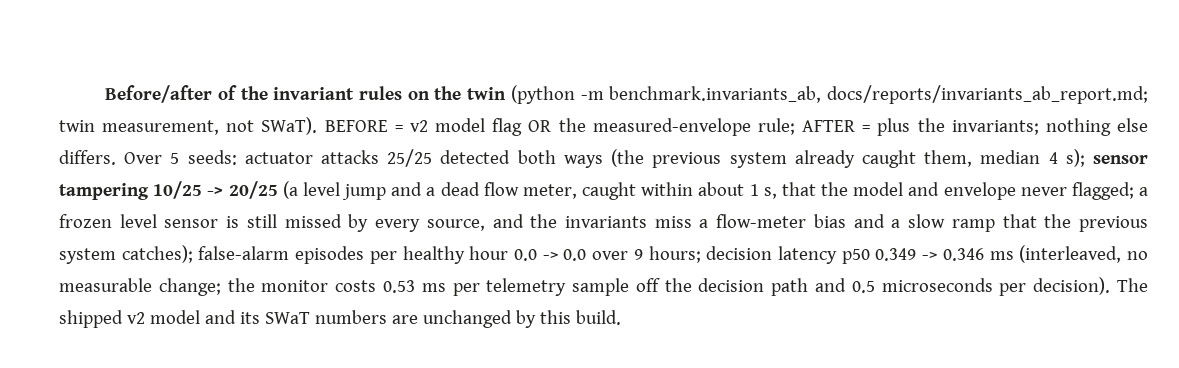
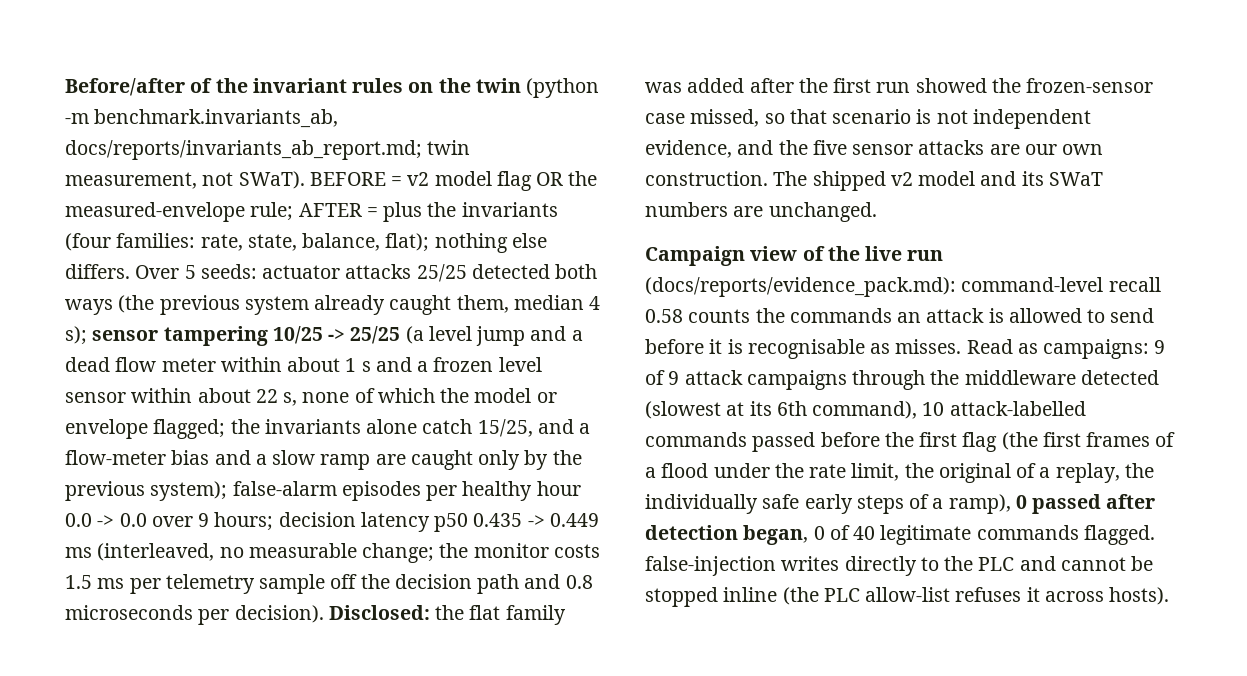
- BEFORE = v2 model flag OR the measured-envelope rule; AFTER = plus the invariants; nothing else differs.
+ BEFORE = v2 model flag OR the measured-envelope rule; AFTER = plus the invariants (four families: rate, state, balance, flat); nothing else differs.
- sensor tampering 10/25 -> 20/25 (a level jump and a dead flow meter, caught within about 1 s, that the model and envelope never flagged; a frozen level sensor is still missed by every source, and the invariants miss a flow-meter bias and a slow ramp that the previous system catches);
+ sensor tampering 10/25 -> 25/25 (a level jump and a dead flow meter within about 1 s and a frozen level sensor within about 22 s, none of which the model or envelope flagged; the invariants alone catch 15/25, and a flow-meter bias and a slow ramp are caught only by the previous system);
- decision latency p50 0.349 -> 0.346 ms (interleaved, no measurable change;
+ decision latency p50 0.435 -> 0.449 ms (interleaved, no measurable change;
- the monitor costs 0.53 ms per telemetry sample off the decision path and 0.5 microseconds per decision).
+ the monitor costs 1.5 ms per telemetry sample off the decision path and 0.8 microseconds per decision).
+ Disclosed: the flat family was added after the first run showed the frozen-sensor case missed, so that scenario is not independent evidence, and the five sensor attacks are our own construction.
- The shipped v2 model and its SWaT numbers are unchanged by this build.
+ The shipped v2 model and its SWaT numbers are unchanged.
+ Campaign view of the live run (docs/reports/evidence_pack.md): command-level recall 0.58 counts the commands an attack is allowed to send before it is recognisable as misses. Read as campaigns: 9 of 9 attack campaigns through the middleware detected (slowest at its 6th command), 10 attack-labelled commands passed before the first flag (the first frames of a flood under the rate limit, the original of a replay, the individually safe early steps of a ramp), 0 passed after detection began, 0 of 40 legitimate commands flagged. false-injection writes directly to the PLC and cannot be stopped inline (the PLC allow-list refuses it across hosts).

